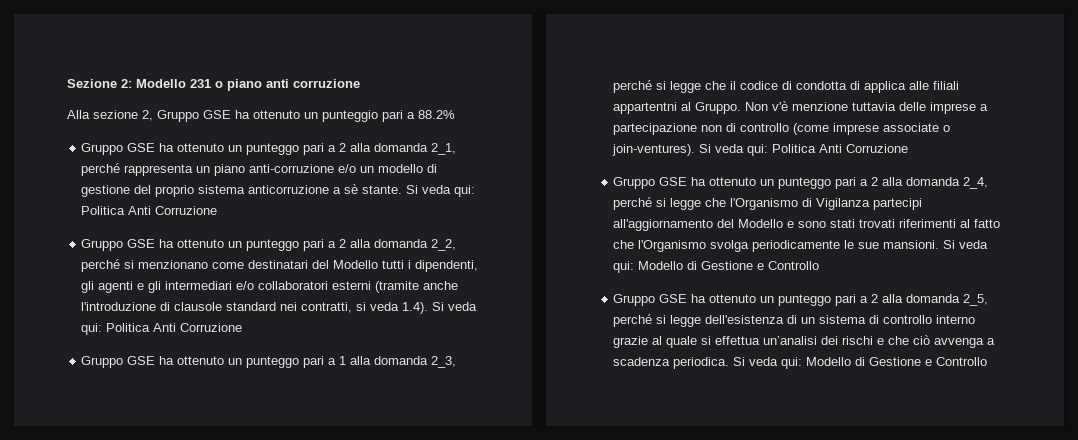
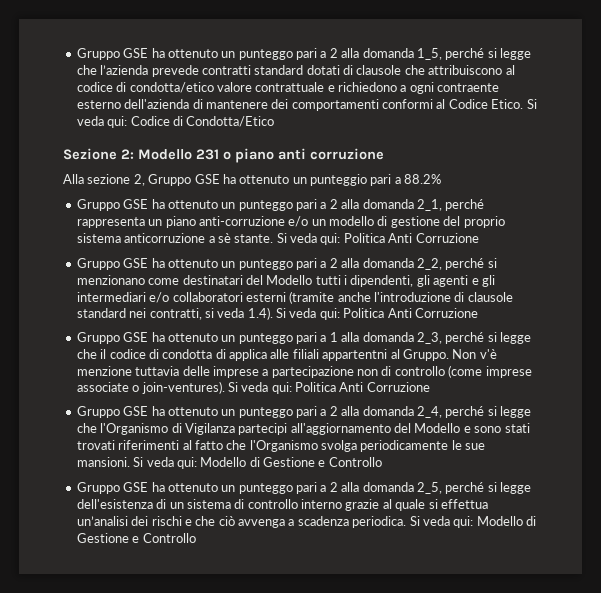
+ Gruppo GSE ha ottenuto un punteggo pari a 2 alla domanda 1_5, perché si legge che l’azienda prevede contratti standard dotati di clausole che attribuiscono al codice di condotta/etico valore contrattuale e richiedono a ogni contraente esterno dell'azienda di mantenere dei comportamenti conformi al Codice Etico. Si veda qui: Codice di Condotta/Etico

